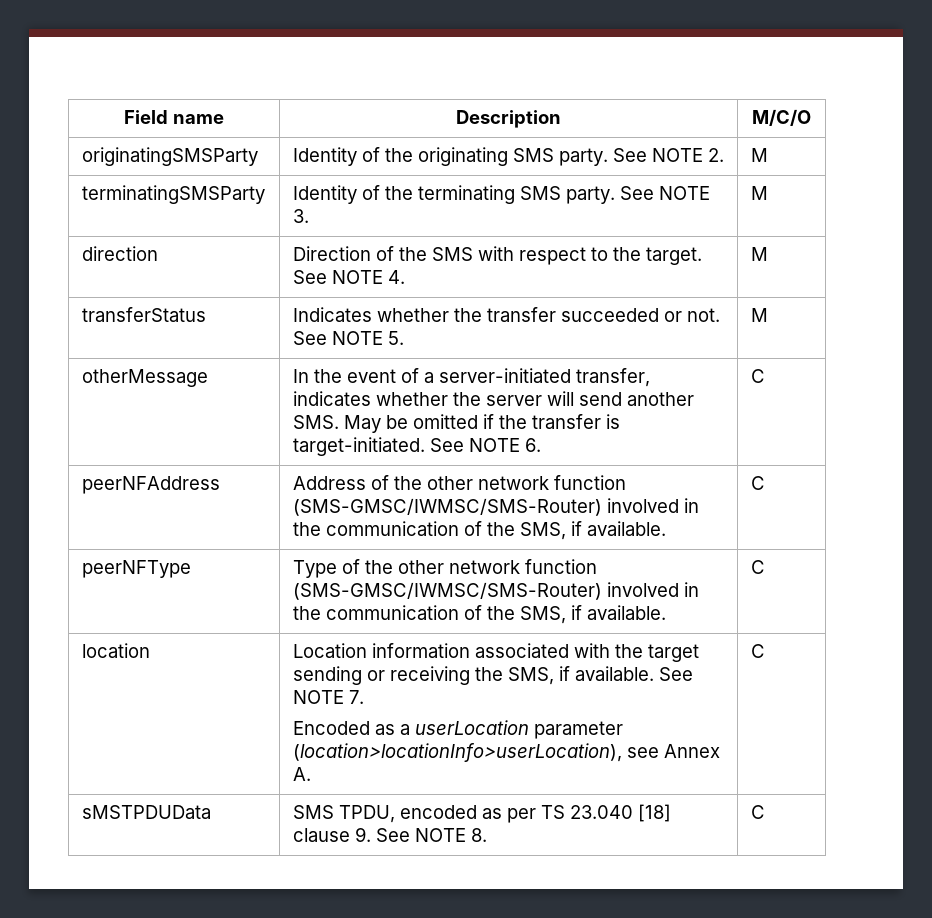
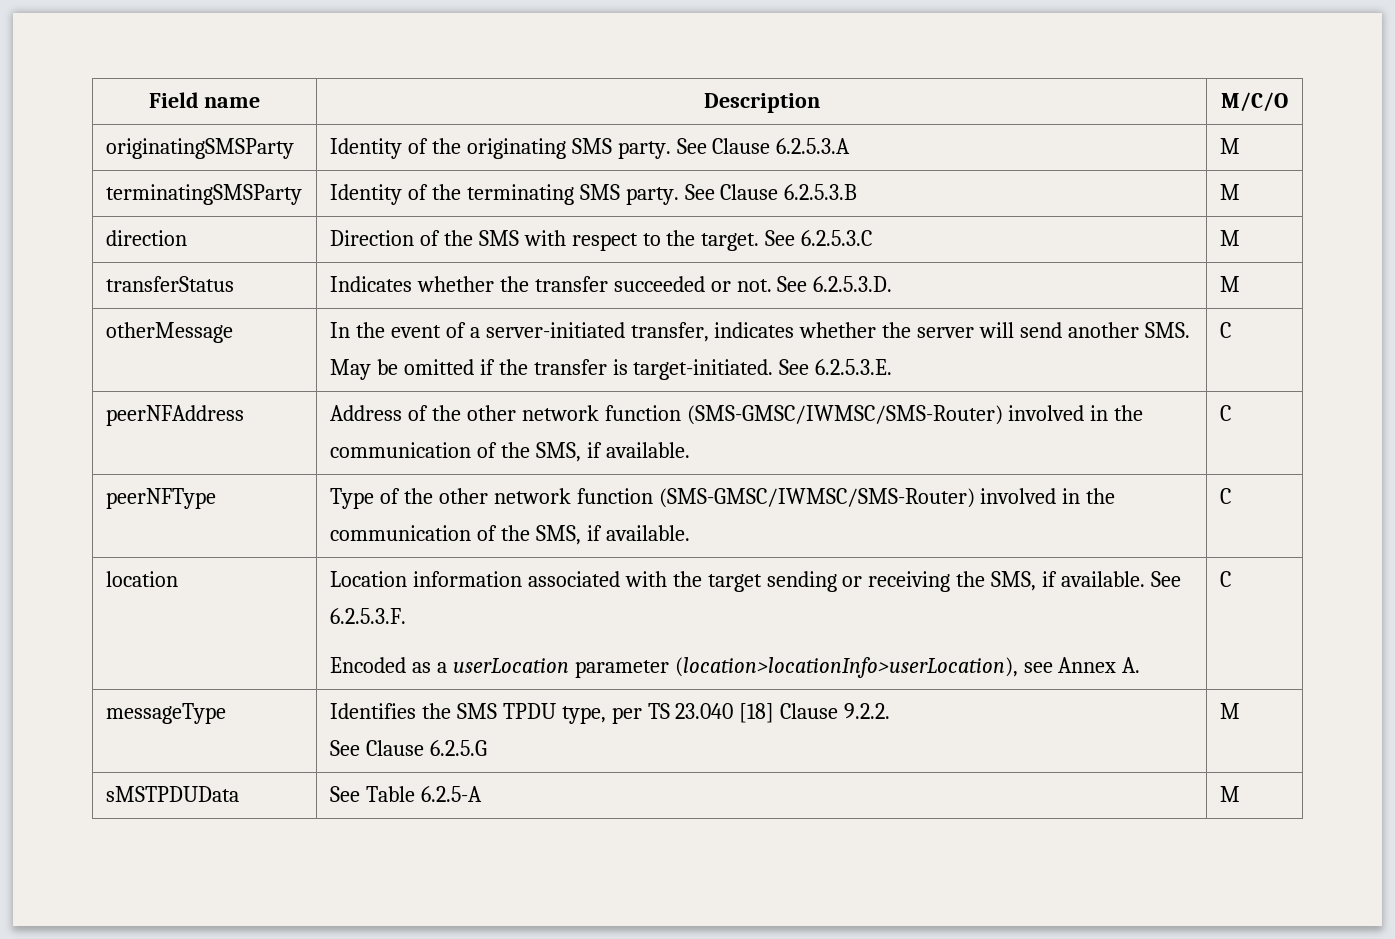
- originatingSMSParty | Identity of the originating SMS party. See NOTE 2. | M
+ originatingSMSParty | Identity of the originating SMS party. See Clause 6.2.5.3.A | M
- terminatingSMSParty | Identity of the terminating SMS party. See NOTE 3. | M
+ terminatingSMSParty | Identity of the terminating SMS party. See Clause 6.2.5.3.B | M
- direction | Direction of the SMS with respect to the target. See NOTE 4. | M
+ direction | Direction of the SMS with respect to the target. See 6.2.5.3.C | M
- transferStatus | Indicates whether the transfer succeeded or not. See NOTE 5. | M
+ transferStatus | Indicates whether the transfer succeeded or not. See 6.2.5.3.D. | M
- otherMessage | In the event of a server-initiated transfer, indicates whether the server will send another SMS. May be omitted if the transfer is target-initiated. See NOTE 6. | C
+ otherMessage | In the event of a server-initiated transfer, indicates whether the server will send another SMS. May be omitted if the transfer is target-initiated. See 6.2.5.3.E. | C
- location | Location information associated with the target sending or receiving the SMS, if available. See NOTE 7.
+ location | Location information associated with the target sending or receiving the SMS, if available. See 6.2.5.3.F.
- sMSTPDUData | SMS TPDU, encoded as per TS 23.040 [18] clause 9. See NOTE 8. | C
+ messageType | Identifies the SMS TPDU type, per TS 23.040 [18] Clause 9.2.2.
+ See Clause 6.2.5.G | M
+ sMSTPDUData | See Table 6.2.5-A | M

